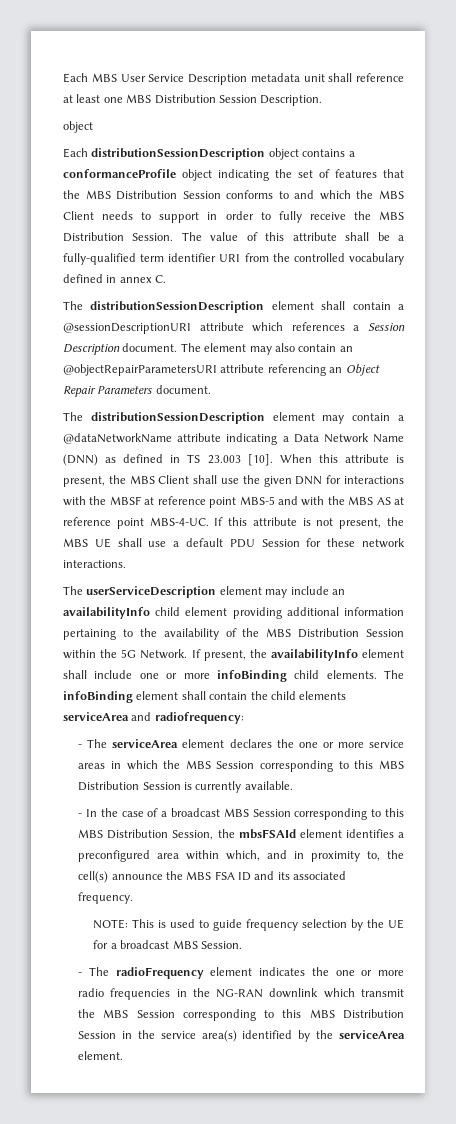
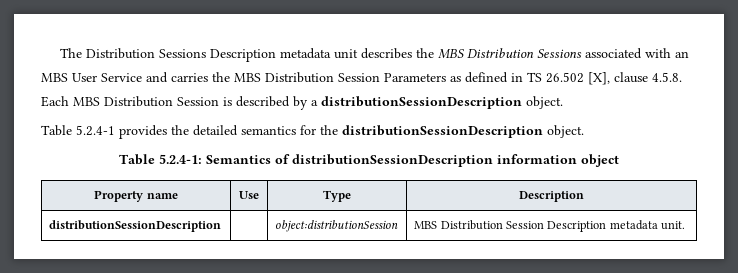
- Each MBS User Service Description metadata unit shall reference at least one MBS Distribution Session Description.
- object
- Each distributionSessionDescription object contains a conformanceProfile object indicating the set of features that the MBS Distribution Session conforms to and which the MBS Client needs to support in order to fully receive the MBS Distribution Session. The value of this attribute shall be a fully-qualified term identifier URI from the controlled vocabulary defined in annex C.
- The distributionSessionDescription element shall contain a @sessionDescriptionURI attribute which references a Session Description document. The element may also contain an @objectRepairParametersURI attribute referencing an Object Repair Parameters document.
- The distributionSessionDescription element may contain a @dataNetworkName attribute indicating a Data Network Name (DNN) as defined in TS 23.003 [10]. When this attribute is present, the MBS Client shall use the given DNN for interactions with the MBSF at reference point MBS-5 and with the MBS AS at reference point MBS-4-UC. If this attribute is not present, the MBS UE shall use a default PDU Session for these network interactions.
- The userServiceDescription element may include an availabilityInfo child element providing additional information pertaining to the availability of the MBS Distribution Session within the 5G Network. If present, the availabilityInfo element shall include one or more infoBinding child elements. The infoBinding element shall contain the child elements serviceArea and radiofrequency:
- - The serviceArea element declares the one or more service areas in which the MBS Session corresponding to this MBS Distribution Session is currently available.
- - In the case of a broadcast MBS Session corresponding to this MBS Distribution Session, the mbsFSAId element identifies a preconfigured area within which, and in proximity to, the cell(s) announce the MBS FSA ID and its associated frequency.
- NOTE: This is used to guide frequency selection by the UE for a broadcast MBS Session.
- - The radioFrequency element indicates the one or more radio frequencies in the NG-RAN downlink which transmit the MBS Session corresponding to this MBS Distribution Session in the service area(s) identified by the serviceArea element.
+ The Distribution Sessions Description metadata unit describes the MBS Distribution Sessions associated with an MBS User Service and carries the MBS Distribution Session Parameters as defined in TS 26.502 [X], clause 4.5.8. Each MBS Distribution Session is described by a distributionSessionDescription object.
+ Table 5.2.4-1 provides the detailed semantics for the distributionSessionDescription object.
+ Table 5.2.4-1: Semantics of distributionSessionDescription information object
+ Property name | Use | Type | Description
+ distributionSessionDescription | | object:distributionSession | MBS Distribution Session Description metadata unit.

